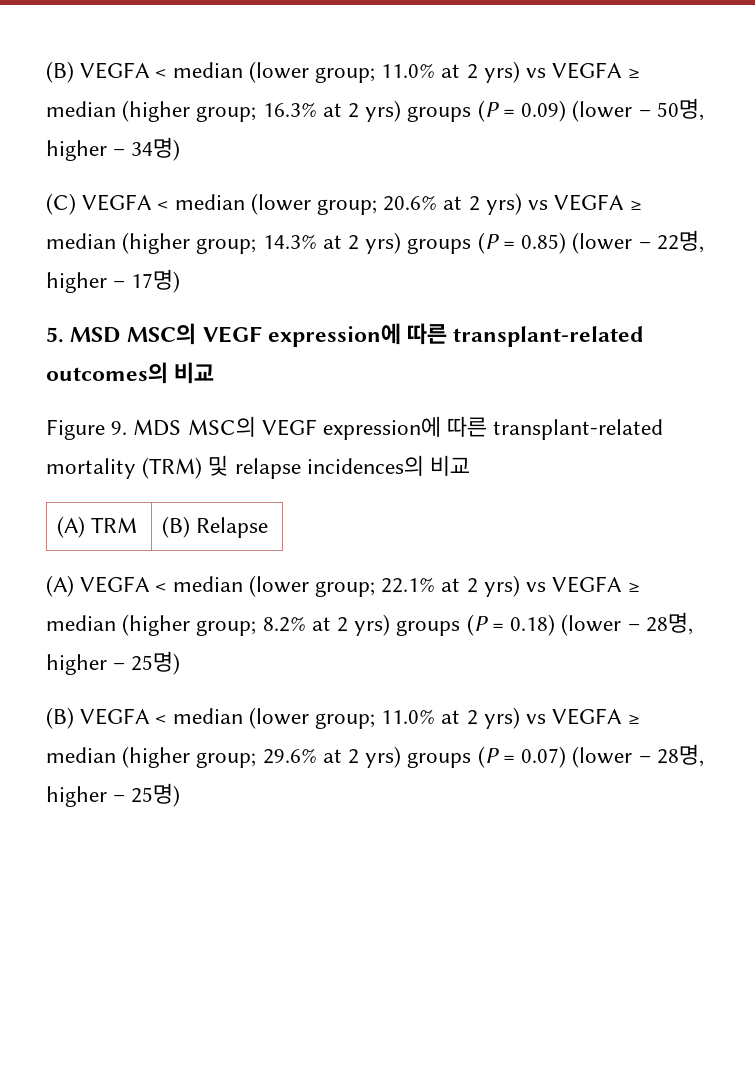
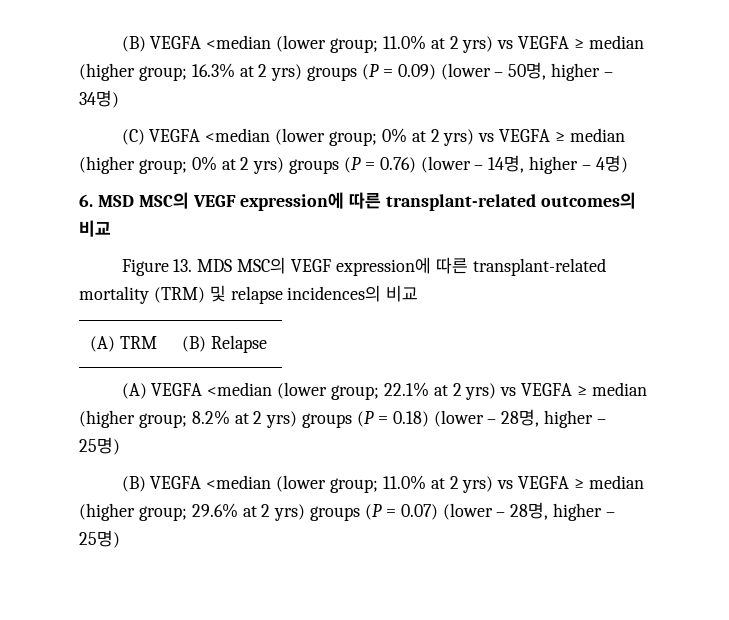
- (B) VEGFA < median (lower group; 11.0% at 2 yrs) vs VEGFA ≥ median (higher group; 16.3% at 2 yrs) groups (P = 0.09) (lower – 50명, higher – 34명)
+ (B) VEGFA <median (lower group; 11.0% at 2 yrs) vs VEGFA ≥ median (higher group; 16.3% at 2 yrs) groups (P = 0.09) (lower – 50명, higher – 34명)
- (C) VEGFA < median (lower group; 20.6% at 2 yrs) vs VEGFA ≥ median (higher group; 14.3% at 2 yrs) groups (P = 0.85) (lower – 22명, higher – 17명)
- 5. MSD MSC의 VEGF expression에 따른 transplant-related outcomes의 비교
+ (C) VEGFA <median (lower group; 0% at 2 yrs) vs VEGFA ≥ median (higher group; 0% at 2 yrs) groups (P = 0.76) (lower – 14명, higher – 4명)
+ 6. MSD MSC의 VEGF expression에 따른 transplant-related outcomes의 비교
- Figure 9. MDS MSC의 VEGF expression에 따른 transplant-related mortality (TRM) 및 relapse incidences의 비교
+ Figure 13. MDS MSC의 VEGF expression에 따른 transplant-related mortality (TRM) 및 relapse incidences의 비교
- (A) VEGFA < median (lower group; 22.1% at 2 yrs) vs VEGFA ≥ median (higher group; 8.2% at 2 yrs) groups (P = 0.18) (lower – 28명, higher – 25명)
+ (A) VEGFA <median (lower group; 22.1% at 2 yrs) vs VEGFA ≥ median (higher group; 8.2% at 2 yrs) groups (P = 0.18) (lower – 28명, higher – 25명)
- (B) VEGFA < median (lower group; 11.0% at 2 yrs) vs VEGFA ≥ median (higher group; 29.6% at 2 yrs) groups (P = 0.07) (lower – 28명, higher – 25명)
+ (B) VEGFA <median (lower group; 11.0% at 2 yrs) vs VEGFA ≥ median (higher group; 29.6% at 2 yrs) groups (P = 0.07) (lower – 28명, higher – 25명)

